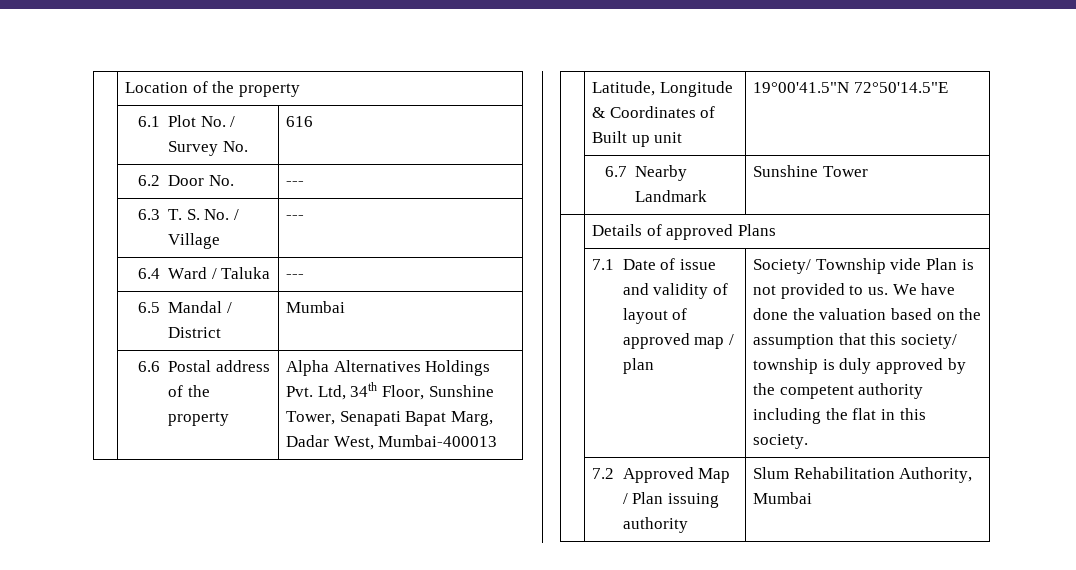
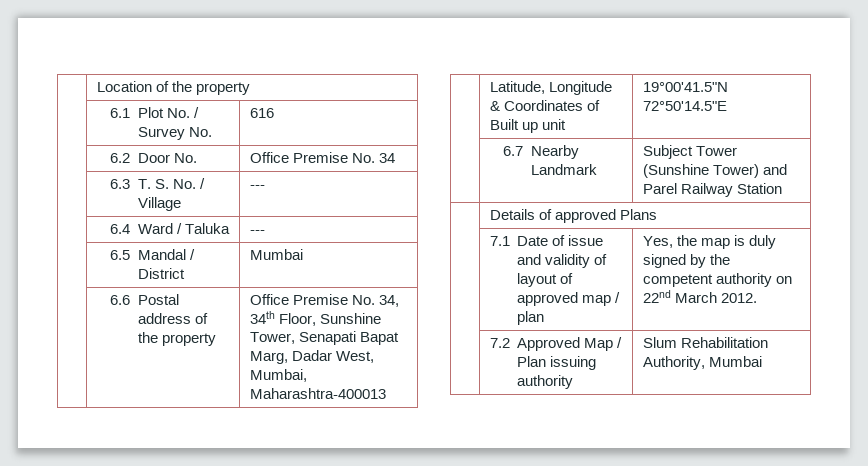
- | 6.2 Door No. | ---
+ | 6.2 Door No. | Office Premise No. 34
- | 6.6 Postal address of the property | Alpha Alternatives Holdings Pvt. Ltd, 34th Floor, Sunshine Tower, Senapati Bapat Marg, Dadar West, Mumbai-400013
+ | 6.6 Postal address of the property | Office Premise No. 34, 34th Floor, Sunshine Tower, Senapati Bapat Marg, Dadar West, Mumbai, Maharashtra-400013
- | 6.7 Nearby Landmark | Sunshine Tower
+ | 6.7 Nearby Landmark | Subject Tower (Sunshine Tower) and Parel Railway Station
- Society/ Township vide Plan is not provided to us. We have done the valuation based on the assumption that this society/ township is duly approved by the competent authority including the flat in this society.
+ Yes, the map is duly signed by the competent authority on 22nd March 2012.

